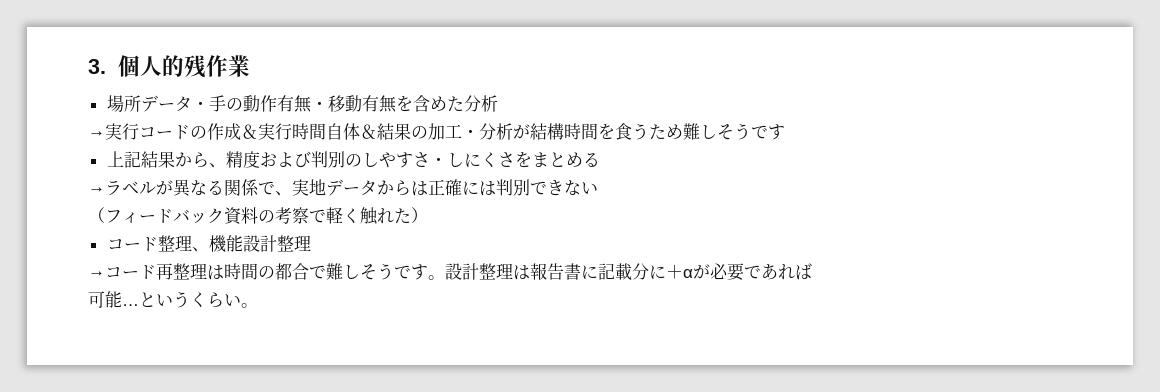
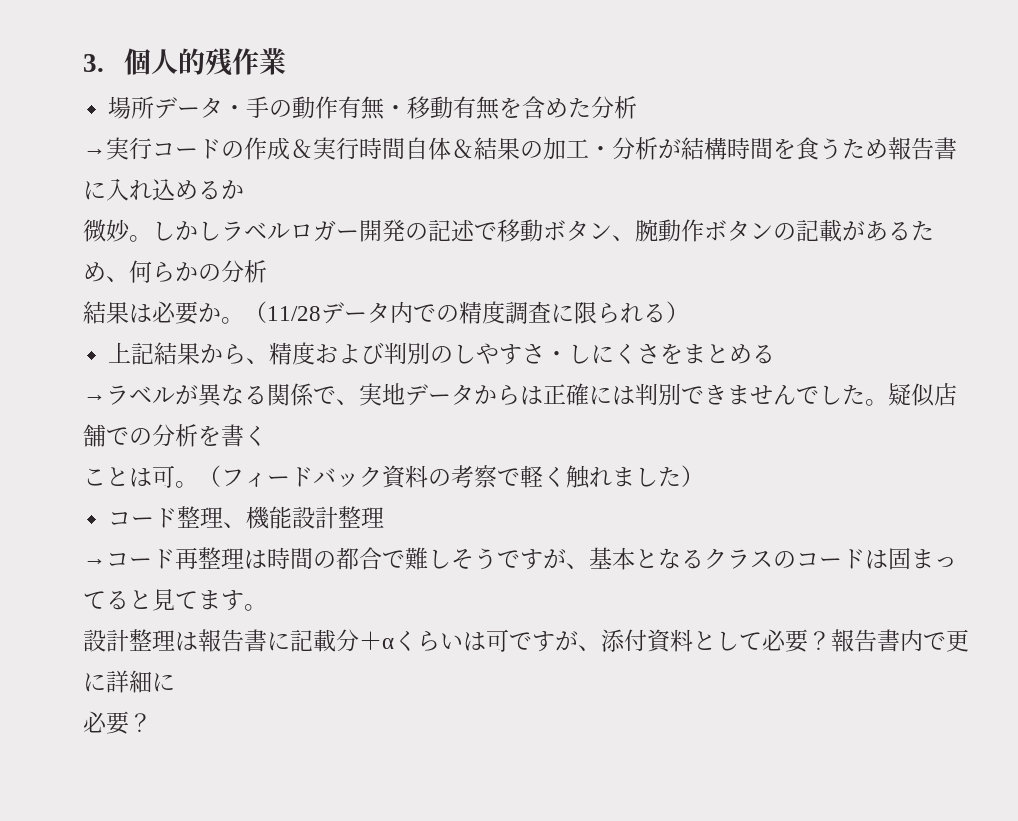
- →実行コードの作成＆実行時間自体＆結果の加工・分析が結構時間を食うため難しそうです
+ →実行コードの作成＆実行時間自体＆結果の加工・分析が結構時間を食うため報告書に入れ込めるか
+ 微妙。しかしラベルロガー開発の記述で移動ボタン、腕動作ボタンの記載があるため、何らかの分析
+ 結果は必要か。（11/28データ内での精度調査に限られる）
- →ラベルが異なる関係で、実地データからは正確には判別できない
- （フィードバック資料の考察で軽く触れた）
+ →ラベルが異なる関係で、実地データからは正確には判別できませんでした。疑似店舗での分析を書く
+ ことは可。（フィードバック資料の考察で軽く触れました）
- →コード再整理は時間の都合で難しそうです。設計整理は報告書に記載分に＋αが必要であれば
- 可能…というくらい。
+ →コード再整理は時間の都合で難しそうですが、基本となるクラスのコードは固まってると見てます。
+ 設計整理は報告書に記載分＋αくらいは可ですが、添付資料として必要？報告書内で更に詳細に
+ 必要？

